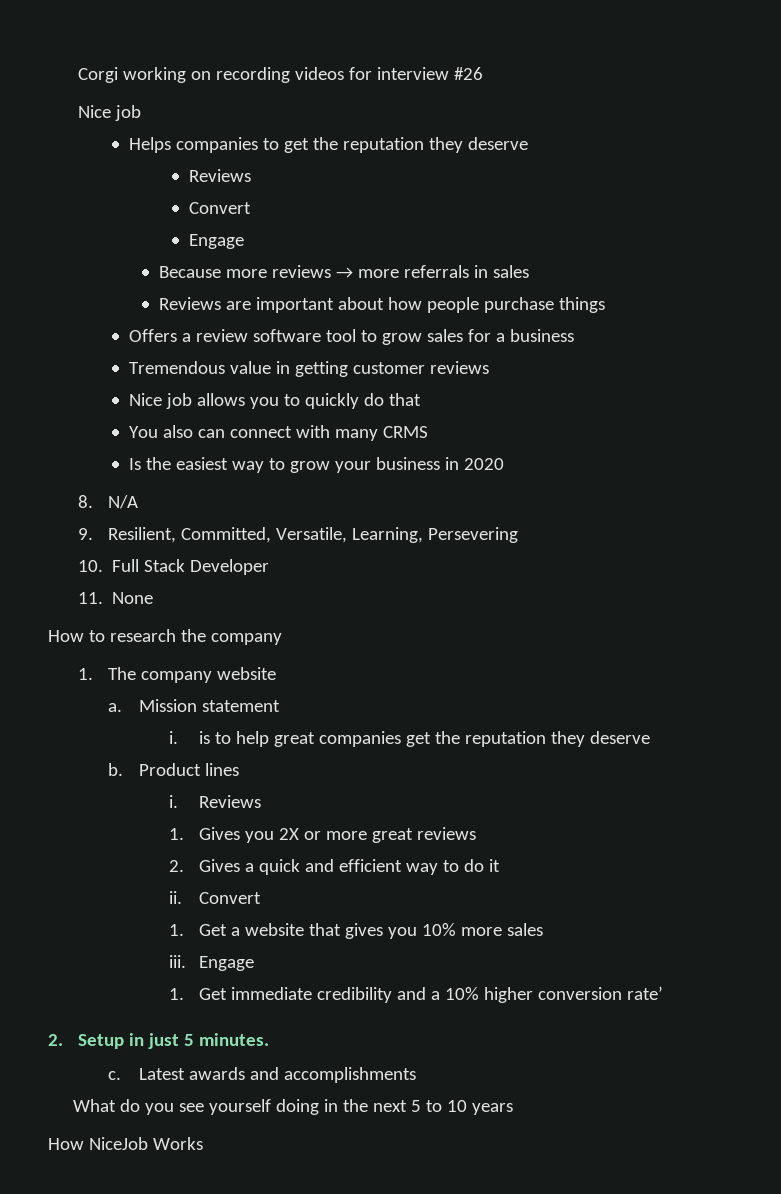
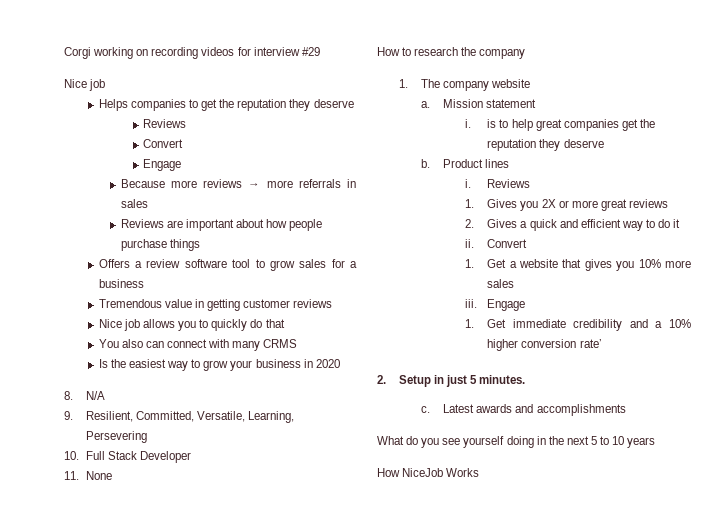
- Corgi working on recording videos for interview #26
+ Corgi working on recording videos for interview #29

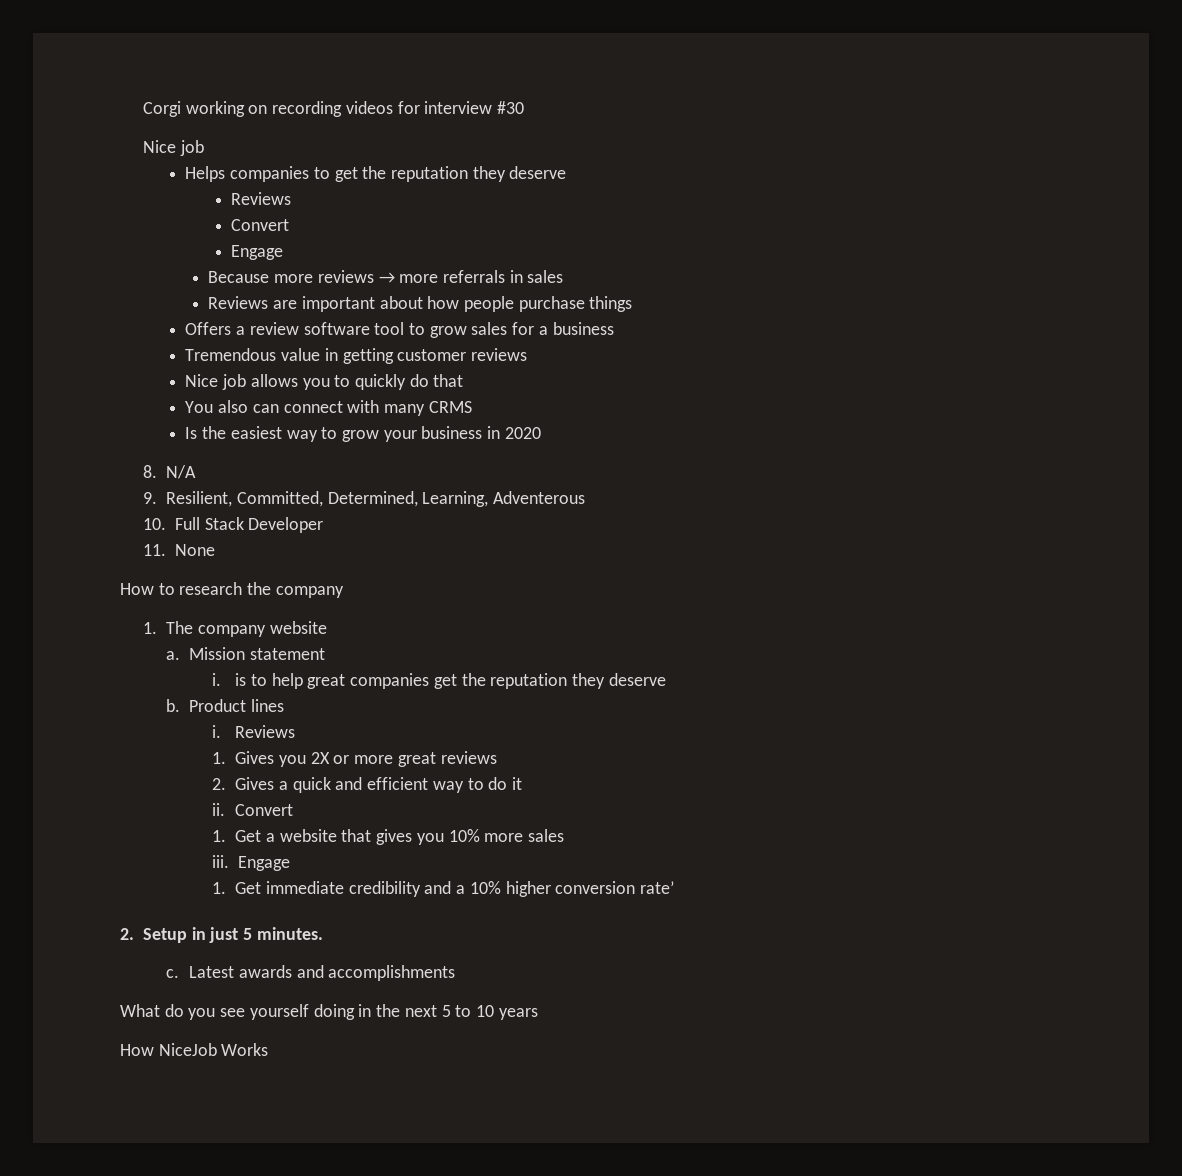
- Corgi working on recording videos for interview #29
+ Corgi working on recording videos for interview #30
- 9. Resilient, Committed, Versatile, Learning, Persevering
+ 9. Resilient, Committed, Determined, Learning, Adventerous

